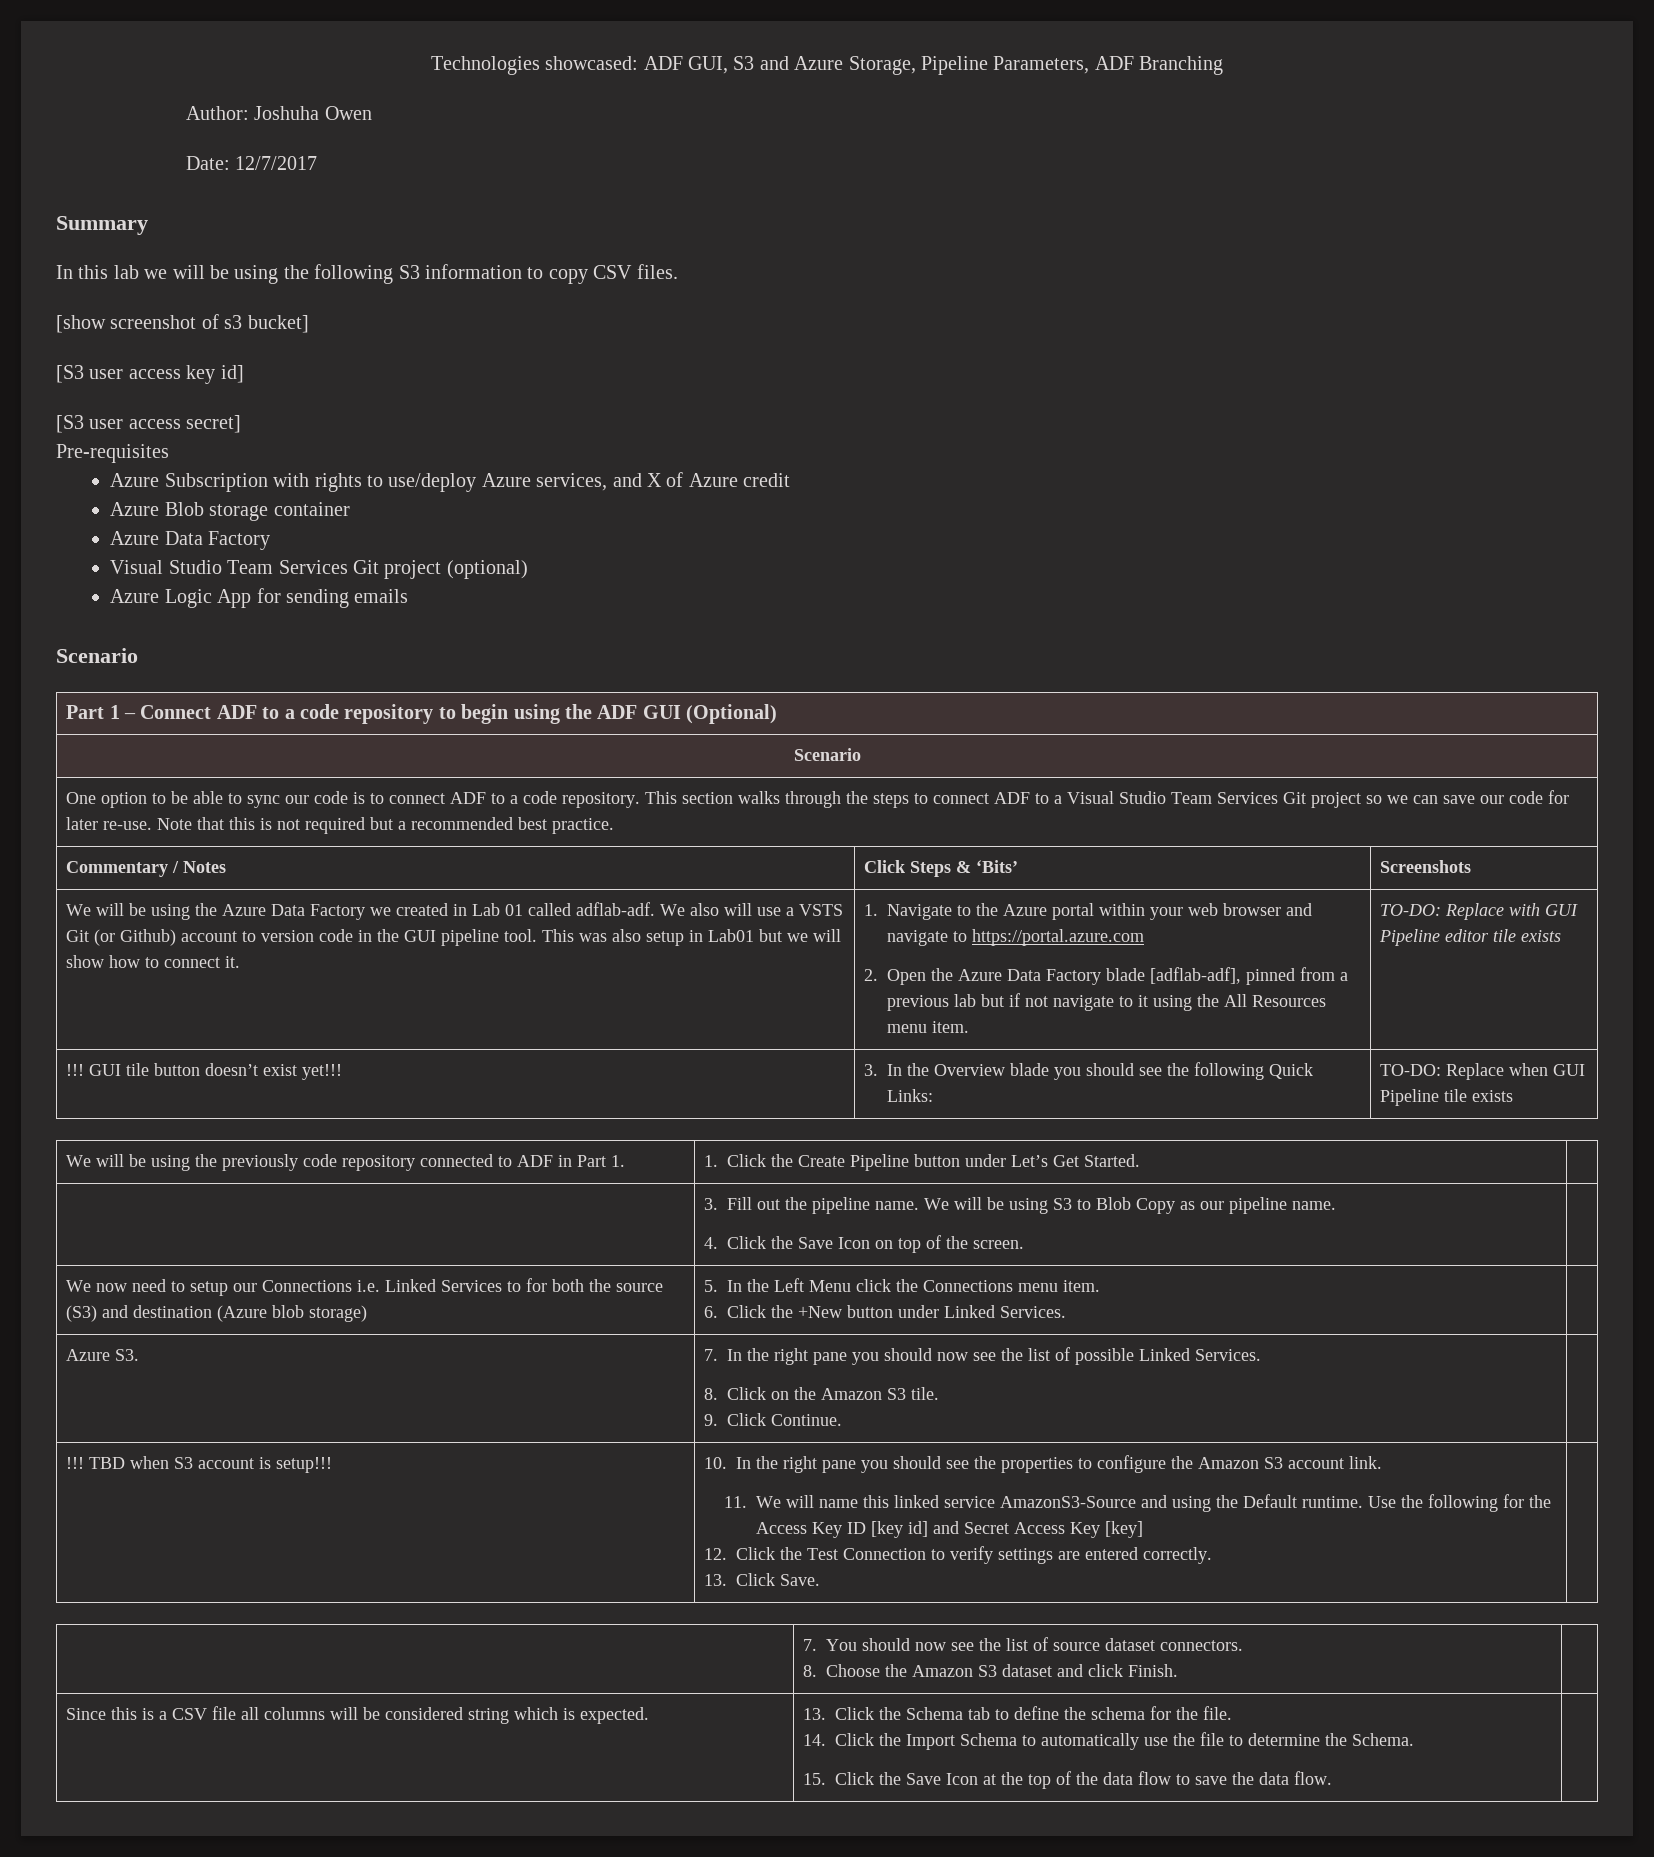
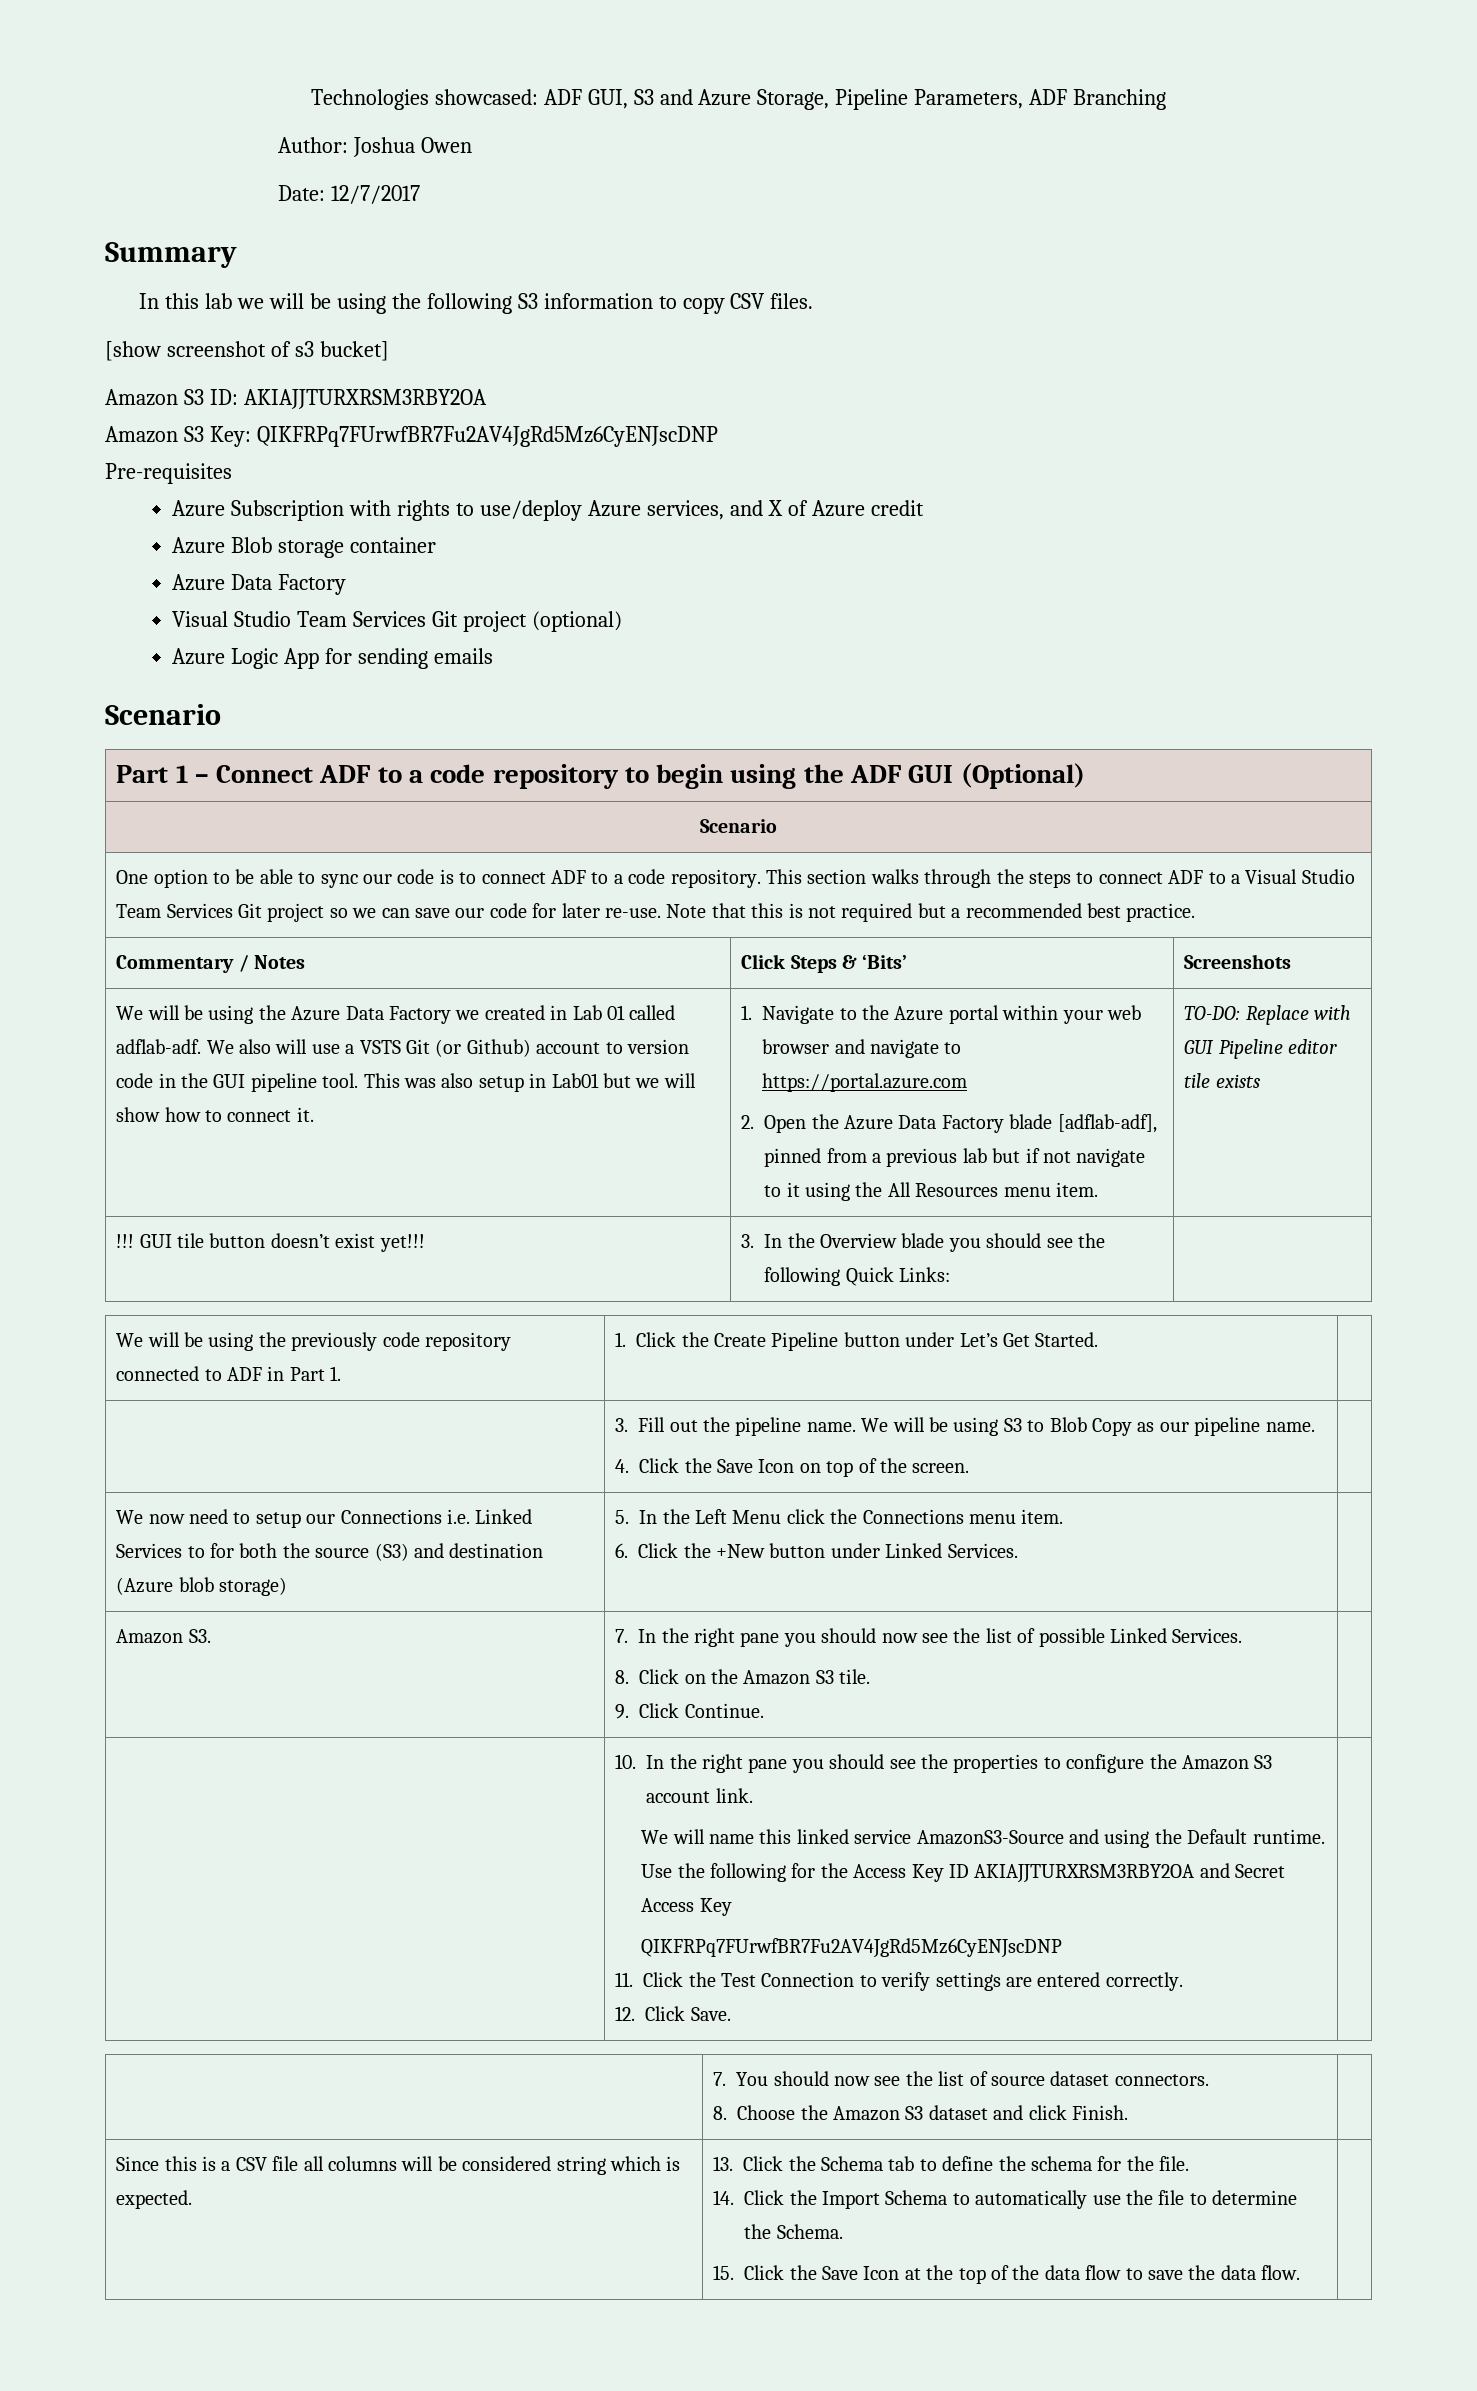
- Author: Joshuha Owen
+ Author: Joshua Owen
- [S3 user access key id]
- [S3 user access secret]
+ Amazon S3 ID: AKIAJJTURXRSM3RBY2OA
+ Amazon S3 Key: QIKFRPq7FUrwfBR7Fu2AV4JgRd5Mz6CyENJscDNP
- !!! GUI tile button doesn’t exist yet!!! | 3. In the Overview blade you should see the following Quick Links: | TO-DO: Replace when GUI Pipeline tile exists
+ !!! GUI tile button doesn’t exist yet!!! | 3. In the Overview blade you should see the following Quick Links: |
- Azure S3. | 7. In the right pane you should now see the list of possible Linked Services.
+ Amazon S3. | 7. In the right pane you should now see the list of possible Linked Services.
- !!! TBD when S3 account is setup!!!
- 11. We will name this linked service AmazonS3-Source and using the Default runtime.
+ We will name this linked service AmazonS3-Source and using the Default runtime.
- Use the following for the Access Key ID [key id] and Secret Access Key [key]
- 12. Click the Test Connection to verify settings are entered correctly.
+ Use the following for the Access Key ID AKIAJJTURXRSM3RBY2OA and Secret Access Key
+ 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
+ 11. Click the Test Connection to verify settings are entered correctly.
- 13. Click Save.
+ 12. Click Save.

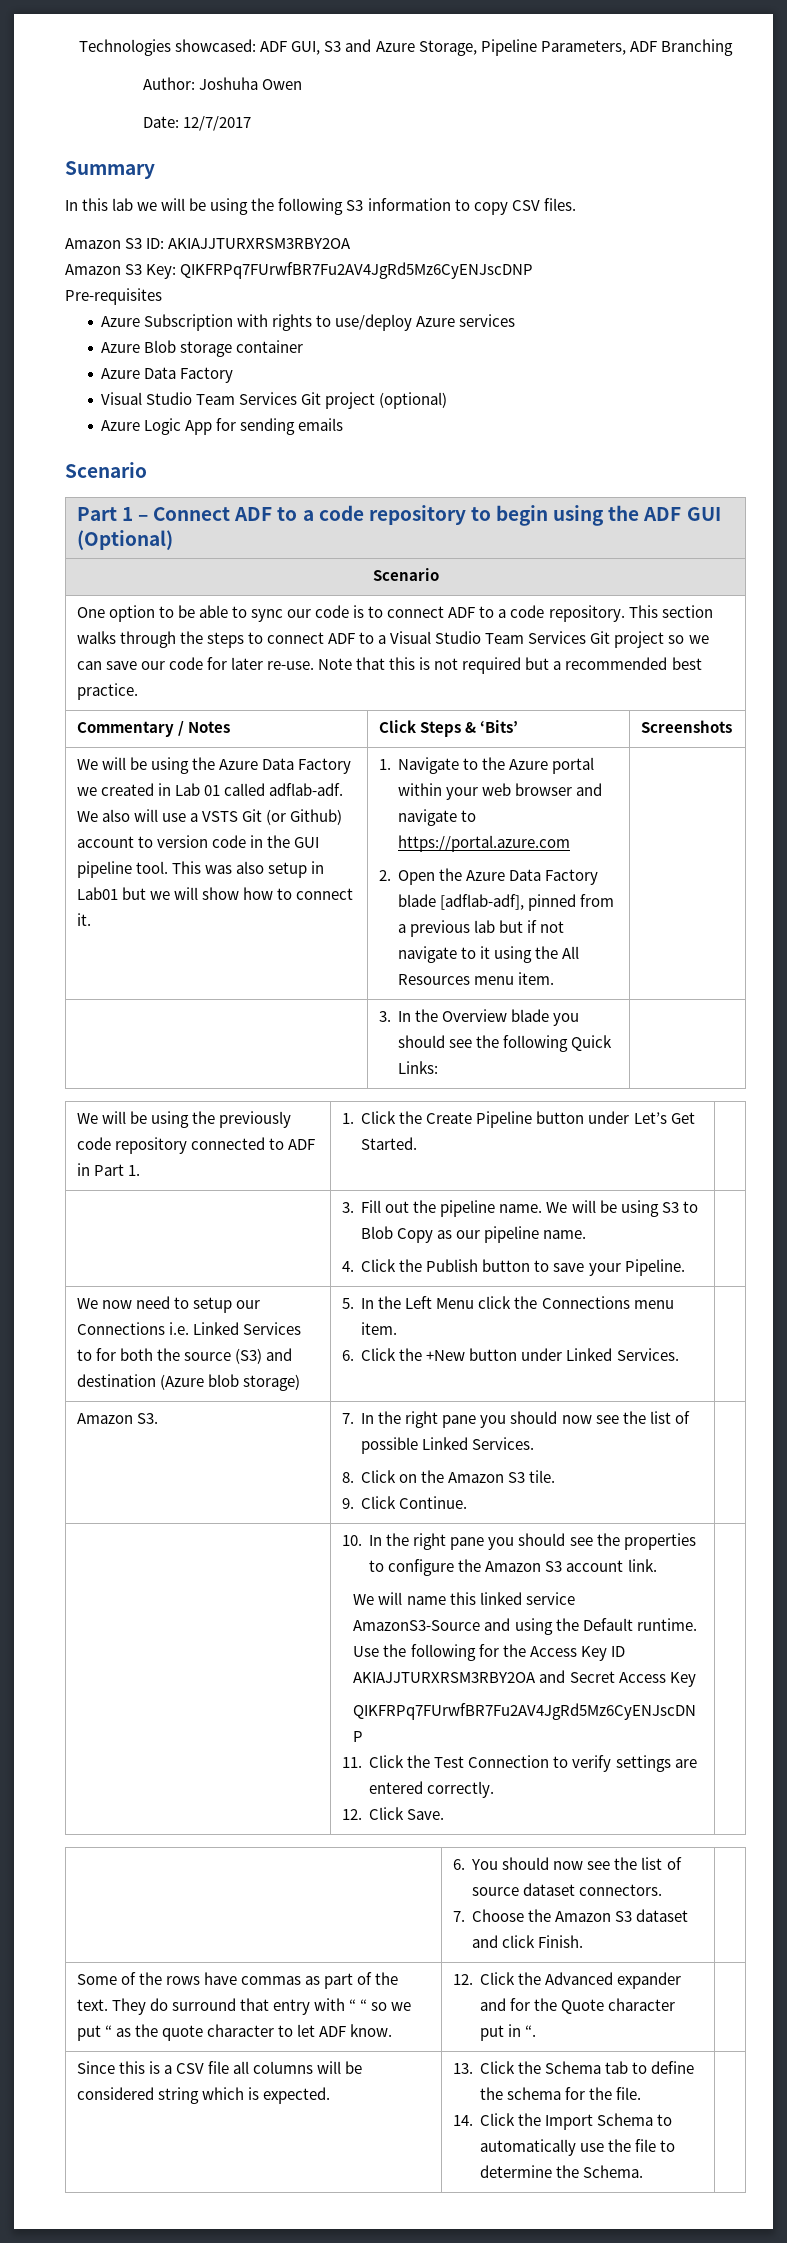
- Author: Joshua Owen
+ Author: Joshuha Owen
- [show screenshot of s3 bucket]
- Azure Subscription with rights to use/deploy Azure services, and X of Azure credit
+ Azure Subscription with rights to use/deploy Azure services
- TO-DO: Replace with GUI Pipeline editor tile exists
- !!! GUI tile button doesn’t exist yet!!! | 3. In the Overview blade you should see the following Quick Links: |
+ | 3. In the Overview blade you should see the following Quick Links: |
  | 3. Fill out the pipeline name. We will be using S3 to Blob Copy as our pipeline name.
- 4. Click the Save Icon on top of the screen. |
+ 4. Click the Publish button to save your Pipeline. |
- | 7. You should now see the list of source dataset connectors.
- 8. Choose the Amazon S3 dataset and click Finish. |
+ | 6. You should now see the list of source dataset connectors.
+ 7. Choose the Amazon S3 dataset and click Finish. |
+ Some of the rows have commas as part of the text. They do surround that entry with “ “ so we put “ as the quote character to let ADF know. | 12. Click the Advanced expander and for the Quote character put in “.
- 15. Click the Save Icon at the top of the data flow to save the data flow.

